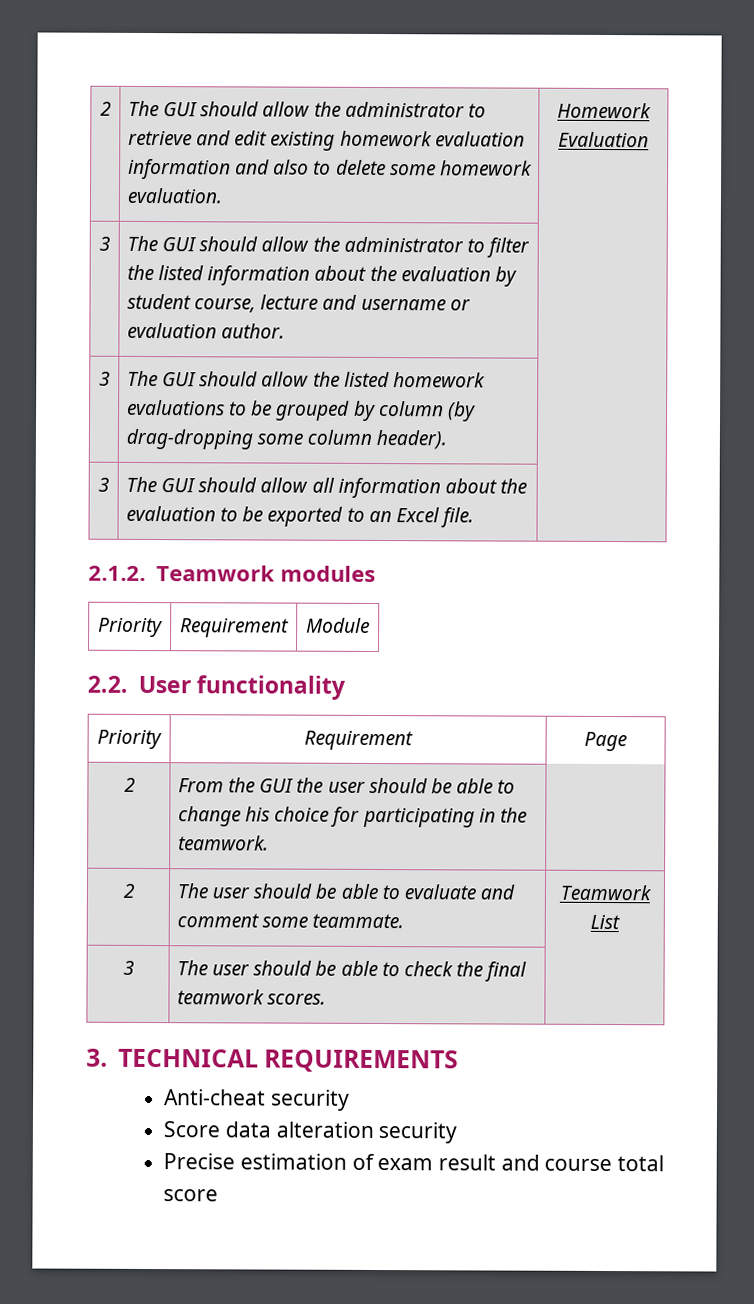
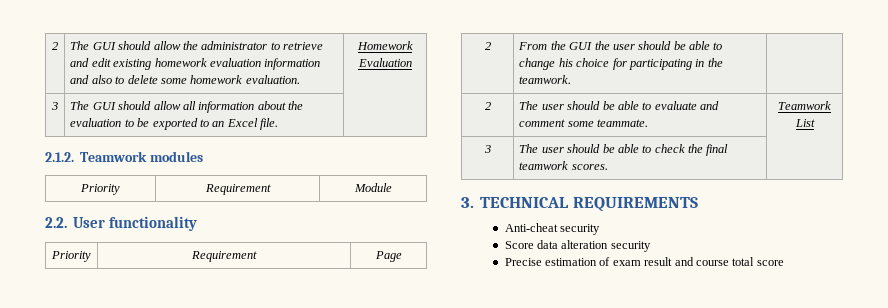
- 3 | The GUI should allow the administrator to filter the listed information about the evaluation by student course, lecture and username or evaluation author. |
- 3 | The GUI should allow the listed homework evaluations to be grouped by column (by drag-dropping some column header). |

